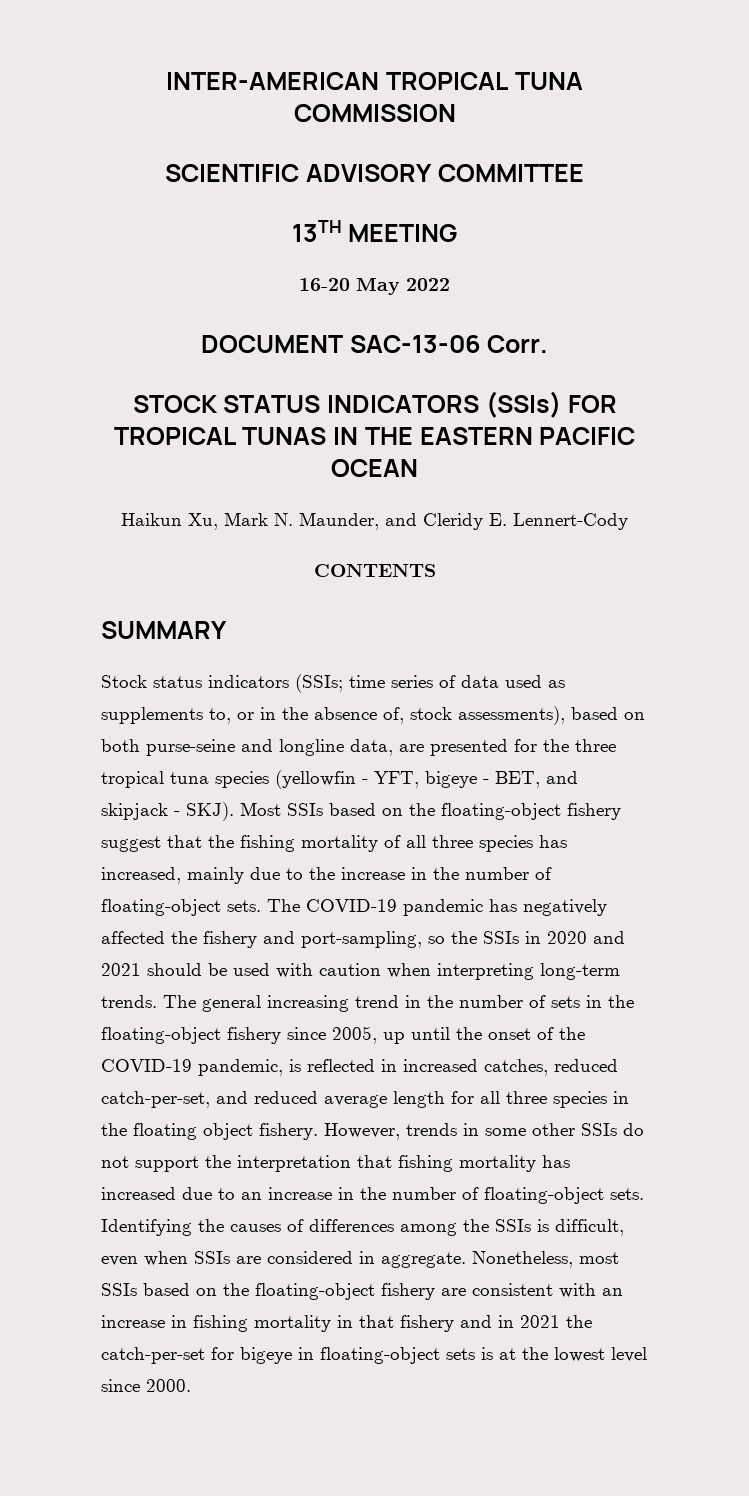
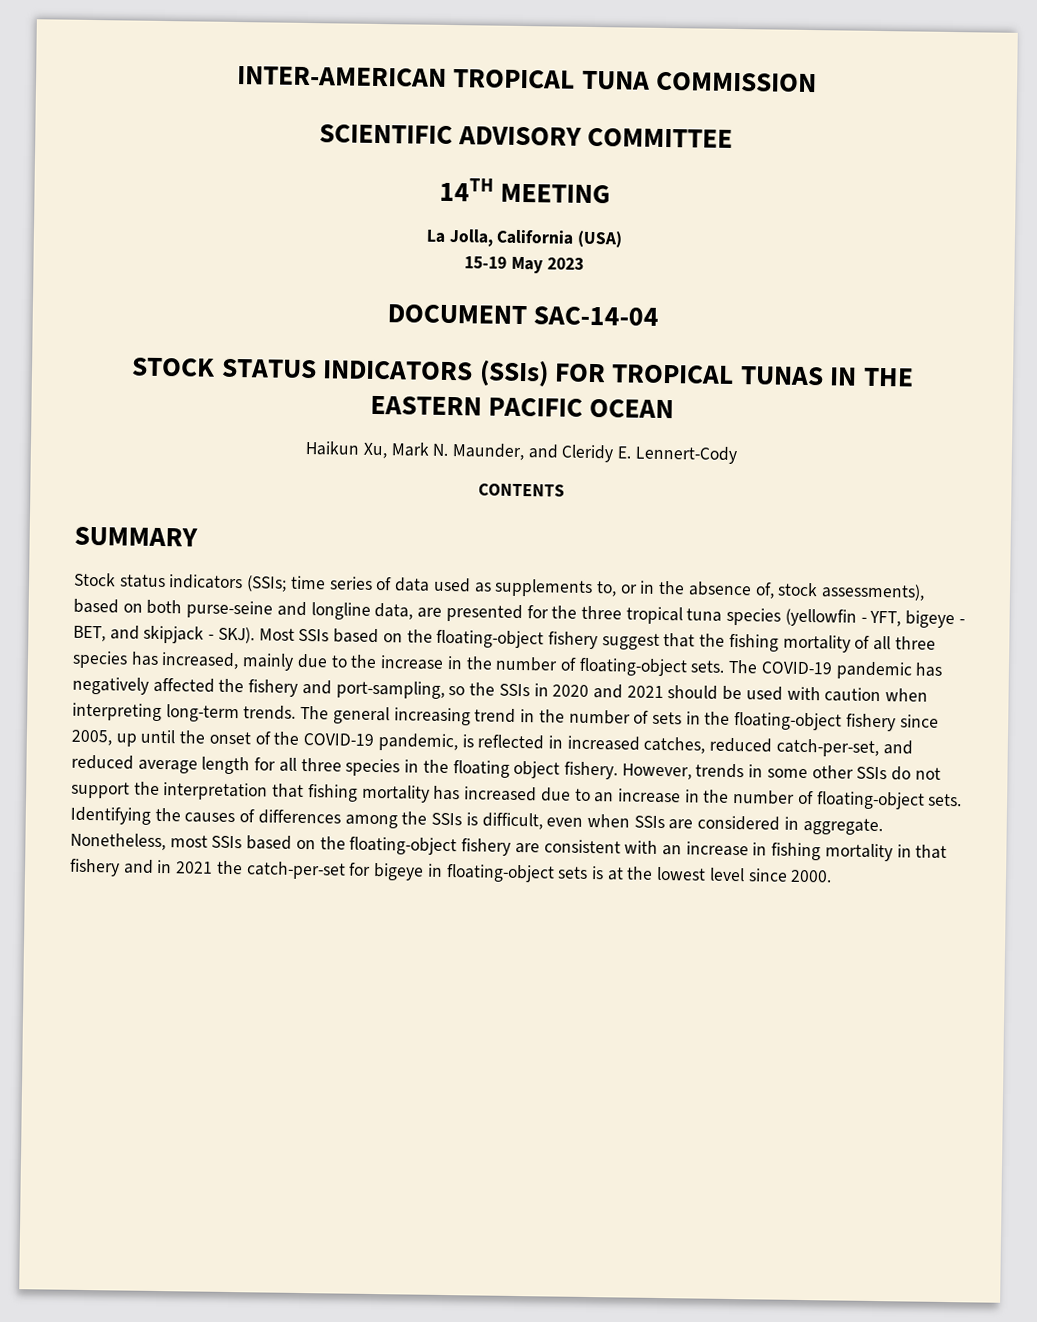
- 13TH MEETING
+ 14TH MEETING
- 16-20 May 2022
+ La Jolla, California (USA)
+ 15-19 May 2023
- DOCUMENT SAC-13-06 Corr.
+ DOCUMENT SAC-14-04

